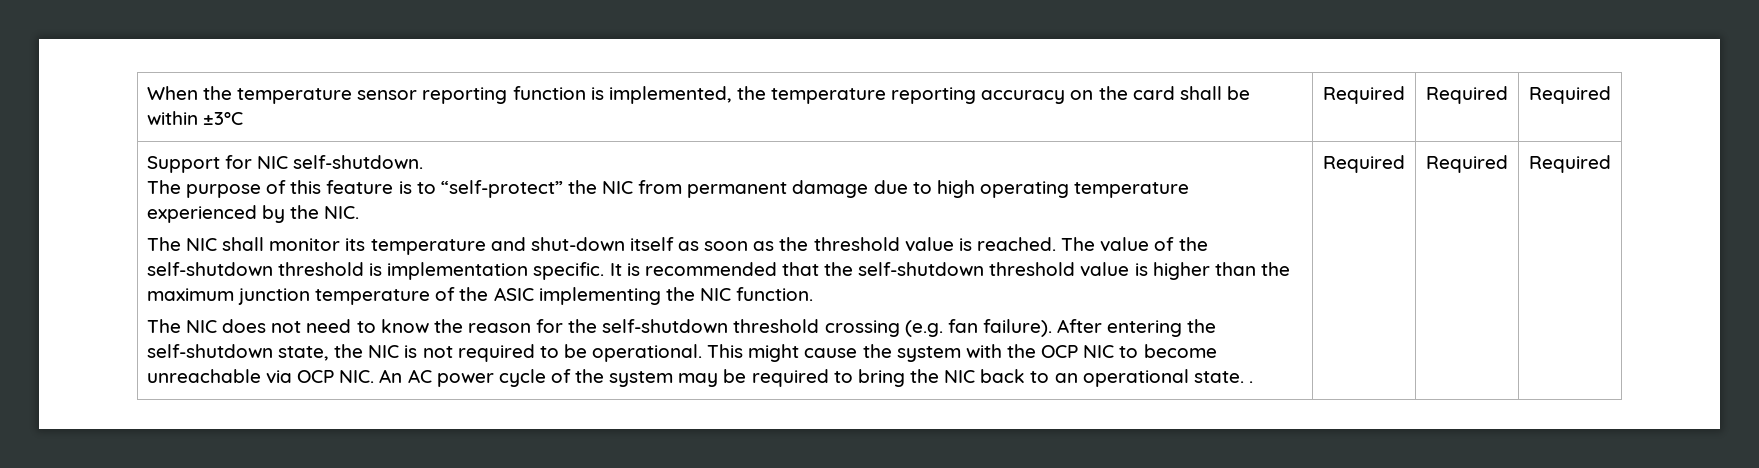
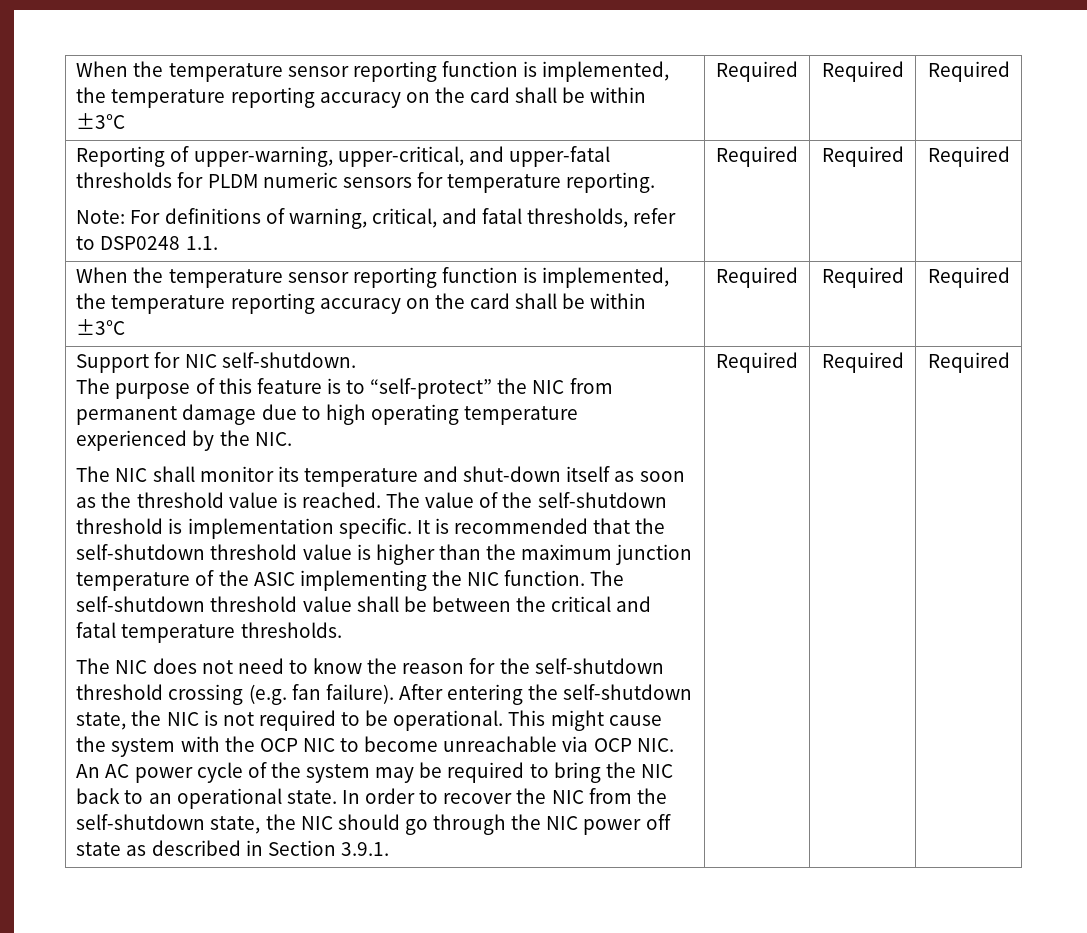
+ Reporting of upper-warning, upper-critical, and upper-fatal thresholds for PLDM numeric sensors for temperature reporting.
+ Note: For definitions of warning, critical, and fatal thresholds, refer to DSP0248 1.1. | Required | Required | Required
+ When the temperature sensor reporting function is implemented, the temperature reporting accuracy on the card shall be within ±3°C | Required | Required | Required
+ The self-shutdown threshold value shall be between the critical and fatal temperature thresholds.
- This might cause the system with the OCP NIC to become unreachable via OCP NIC. An AC power cycle of the system may be required to bring the NIC back to an operational state. .
+ This might cause the system with the OCP NIC to become unreachable via OCP NIC. An AC power cycle of the system may be required to bring the NIC back to an operational state. In order to recover the NIC from the self-shutdown state, the NIC should go through the NIC power off state as described in Section 3.9.1.

